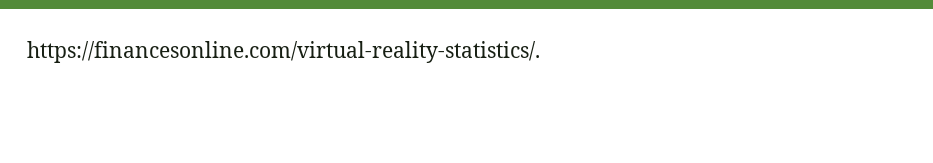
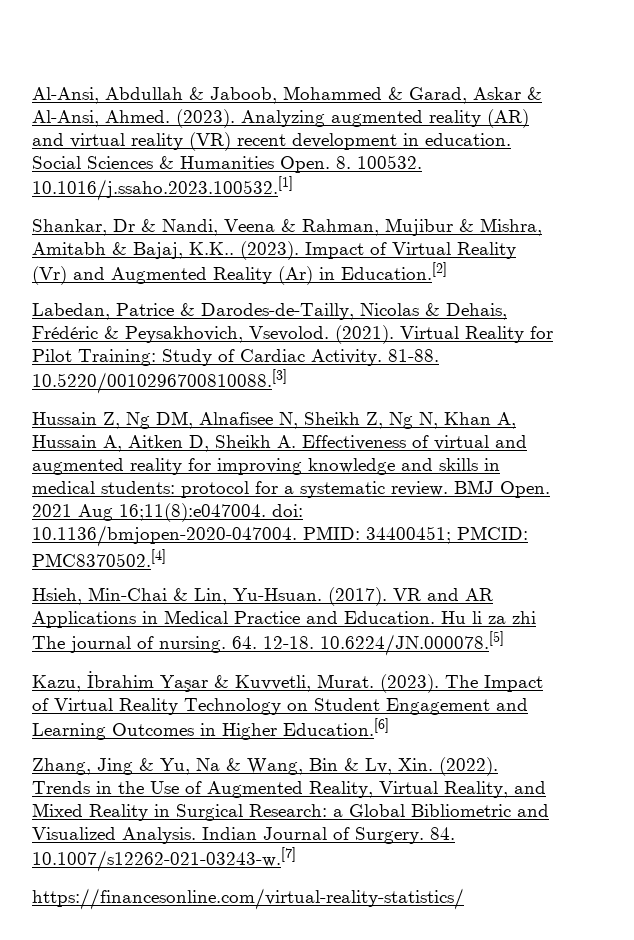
- https://financesonline.com/virtual-reality-statistics/.
+ Al-Ansi, Abdullah & Jaboob, Mohammed & Garad, Askar & Al-Ansi, Ahmed. (2023). Analyzing augmented reality (AR) and virtual reality (VR) recent development in education. Social Sciences & Humanities Open. 8. 100532. 10.1016/j.ssaho.2023.100532.[1]
+ Shankar, Dr & Nandi, Veena & Rahman, Mujibur & Mishra, Amitabh & Bajaj, K.K.. (2023). Impact of Virtual Reality (Vr) and Augmented Reality (Ar) in Education.[2]
+ Labedan, Patrice & Darodes-de-Tailly, Nicolas & Dehais, Frédéric & Peysakhovich, Vsevolod. (2021). Virtual Reality for Pilot Training: Study of Cardiac Activity. 81-88. 10.5220/0010296700810088.[3]
+ Hussain Z, Ng DM, Alnafisee N, Sheikh Z, Ng N, Khan A, Hussain A, Aitken D, Sheikh A. Effectiveness of virtual and augmented reality for improving knowledge and skills in medical students: protocol for a systematic review. BMJ Open. 2021 Aug 16;11(8):e047004. doi: 10.1136/bmjopen-2020-047004. PMID: 34400451; PMCID: PMC8370502.[4]
+ Hsieh, Min-Chai & Lin, Yu-Hsuan. (2017). VR and AR Applications in Medical Practice and Education. Hu li za zhi The journal of nursing. 64. 12-18. 10.6224/JN.000078.[5]
+ Kazu, İbrahim Yaşar & Kuvvetli, Murat. (2023). The Impact of Virtual Reality Technology on Student Engagement and Learning Outcomes in Higher Education.[6]
+ Zhang, Jing & Yu, Na & Wang, Bin & Lv, Xin. (2022). Trends in the Use of Augmented Reality, Virtual Reality, and Mixed Reality in Surgical Research: a Global Bibliometric and Visualized Analysis. Indian Journal of Surgery. 84. 10.1007/s12262-021-03243-w.[7]
+ https://financesonline.com/virtual-reality-statistics/

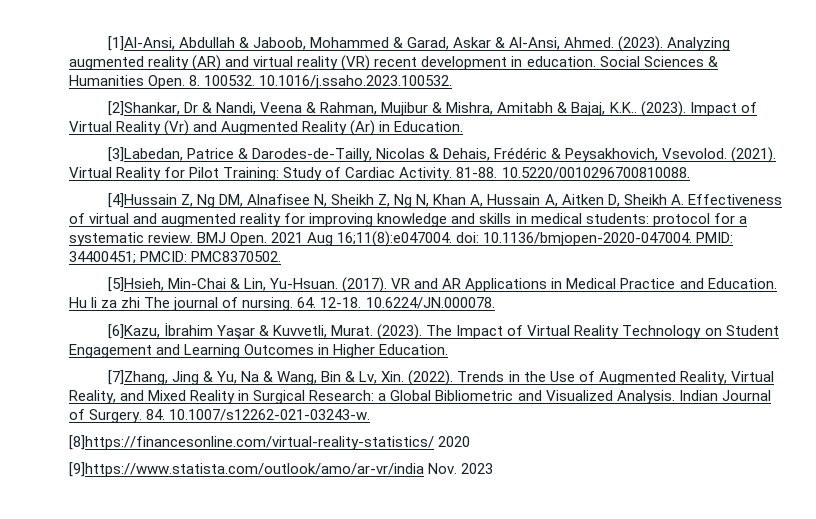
- Al-Ansi, Abdullah & Jaboob, Mohammed & Garad, Askar & Al-Ansi, Ahmed.
+ [1]Al-Ansi, Abdullah & Jaboob, Mohammed & Garad, Askar & Al-Ansi, Ahmed.
- 10.1016/j.ssaho.2023.100532.[1]
- Shankar, Dr & Nandi, Veena & Rahman, Mujibur & Mishra, Amitabh & Bajaj, K.K..
+ 10.1016/j.ssaho.2023.100532.
+ [2]Shankar, Dr & Nandi, Veena & Rahman, Mujibur & Mishra, Amitabh & Bajaj, K.K..
- Impact of Virtual Reality (Vr) and Augmented Reality (Ar) in Education.[2]
- Labedan, Patrice & Darodes-de-Tailly, Nicolas & Dehais, Frédéric & Peysakhovich, Vsevolod.
+ Impact of Virtual Reality (Vr) and Augmented Reality (Ar) in Education.
+ [3]Labedan, Patrice & Darodes-de-Tailly, Nicolas & Dehais, Frédéric & Peysakhovich, Vsevolod.
- 10.5220/0010296700810088.[3]
- Hussain Z, Ng DM, Alnafisee N, Sheikh Z, Ng N, Khan A, Hussain A, Aitken D, Sheikh A. Effectiveness of virtual and augmented reality for improving knowledge and skills in medical students: protocol for a systematic review.
+ 10.5220/0010296700810088.
+ [4]Hussain Z, Ng DM, Alnafisee N, Sheikh Z, Ng N, Khan A, Hussain A, Aitken D, Sheikh A. Effectiveness of virtual and augmented reality for improving knowledge and skills in medical students: protocol for a systematic review.
- 2021 Aug 16;11(8):e047004. doi: 10.1136/bmjopen-2020-047004. PMID: 34400451; PMCID: PMC8370502.[4]
- Hsieh, Min-Chai & Lin, Yu-Hsuan.
+ 2021 Aug 16;11(8):e047004. doi: 10.1136/bmjopen-2020-047004. PMID: 34400451; PMCID: PMC8370502.
+ [5]Hsieh, Min-Chai & Lin, Yu-Hsuan.
- 10.6224/JN.000078.[5]
- Kazu, İbrahim Yaşar & Kuvvetli, Murat.
+ 10.6224/JN.000078.
+ [6]Kazu, İbrahim Yaşar & Kuvvetli, Murat.
- The Impact of Virtual Reality Technology on Student Engagement and Learning Outcomes in Higher Education.[6]
- Zhang, Jing & Yu, Na & Wang, Bin & Lv, Xin. (2022).
+ The Impact of Virtual Reality Technology on Student Engagement and Learning Outcomes in Higher Education.
+ [7]Zhang, Jing & Yu, Na & Wang, Bin & Lv, Xin. (2022).
- 84. 10.1007/s12262-021-03243-w.[7]
- https://financesonline.com/virtual-reality-statistics/
+ 84. 10.1007/s12262-021-03243-w.
+ [8]https://financesonline.com/virtual-reality-statistics/ 2020
+ [9]https://www.statista.com/outlook/amo/ar-vr/india Nov. 2023

